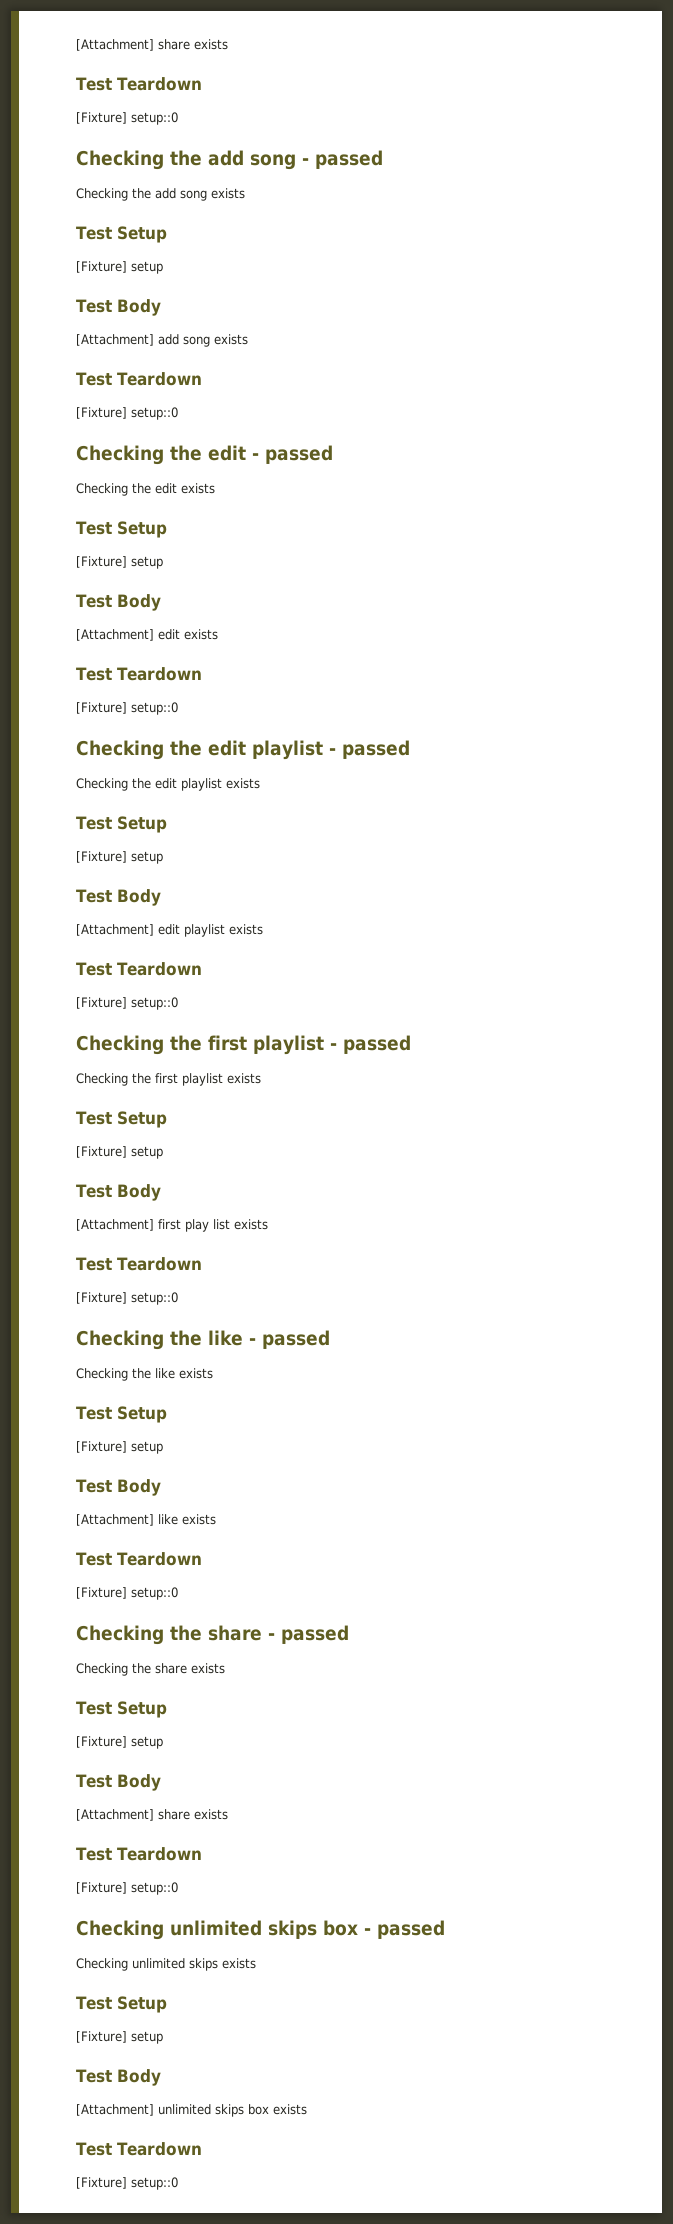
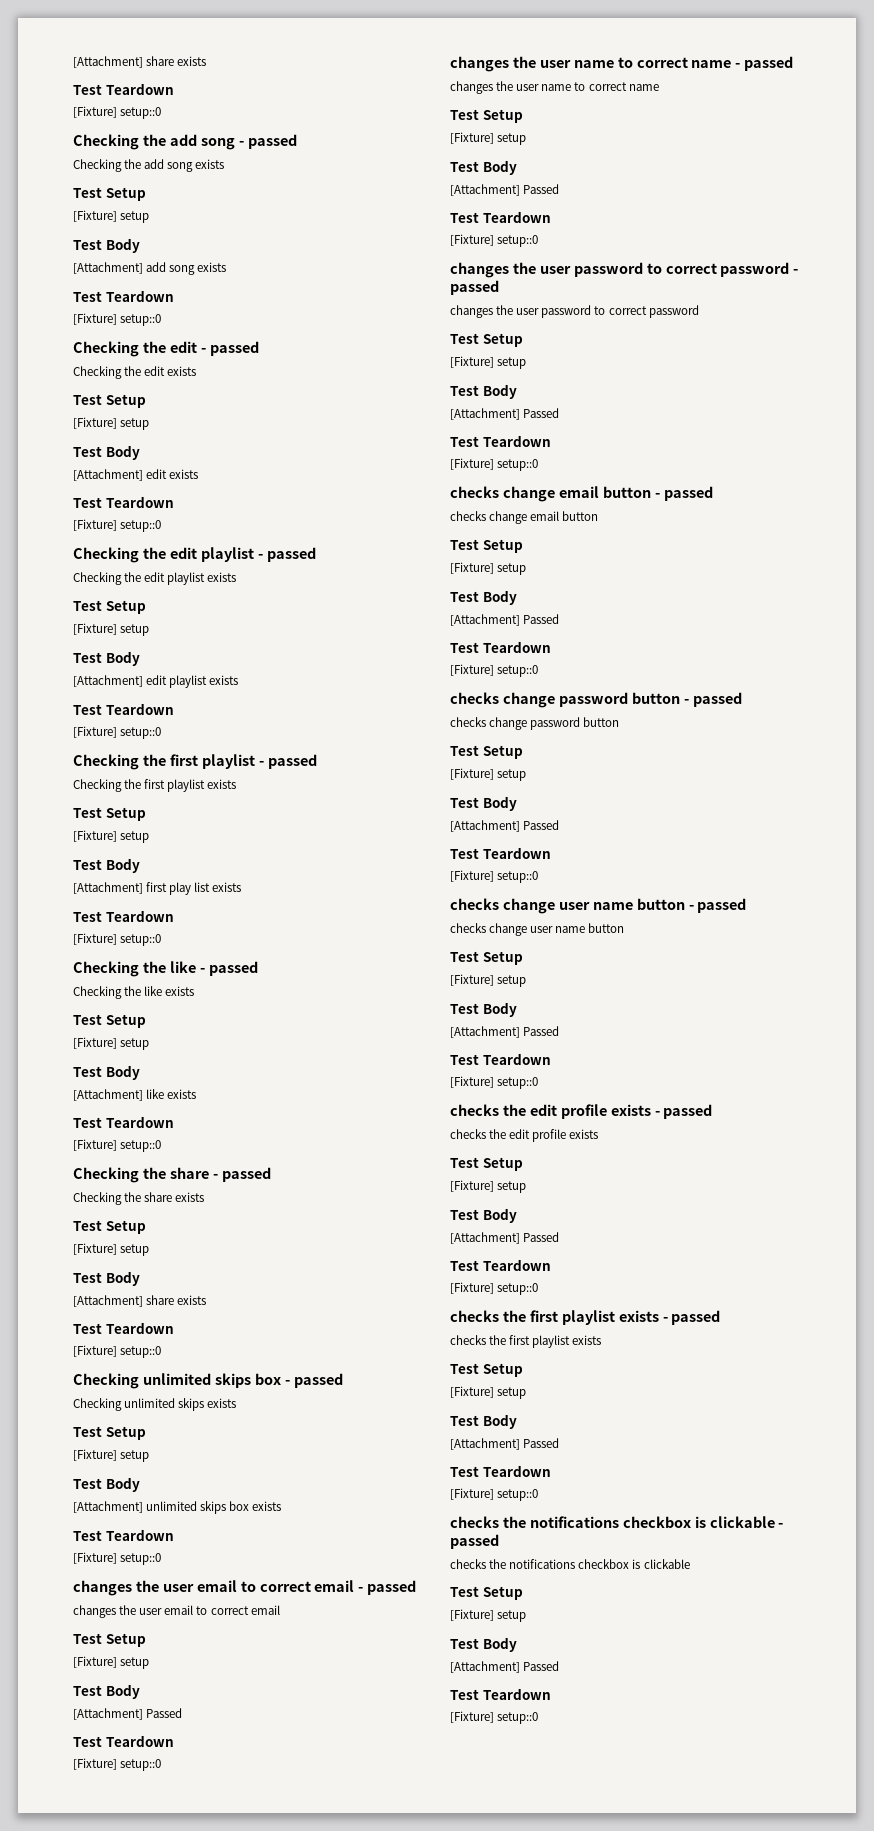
+ changes the user email to correct email - passed
+ changes the user email to correct email
+ Test Setup
+ [Fixture] setup
+ Test Body
+ [Attachment] Passed
+ Test Teardown
+ [Fixture] setup::0
+ changes the user name to correct name - passed
+ changes the user name to correct name
+ Test Setup
+ [Fixture] setup
+ Test Body
+ [Attachment] Passed
+ Test Teardown
+ [Fixture] setup::0
+ changes the user password to correct password - passed
+ changes the user password to correct password
+ Test Setup
+ [Fixture] setup
+ Test Body
+ [Attachment] Passed
+ Test Teardown
+ [Fixture] setup::0
+ checks change email button - passed
+ checks change email button
+ Test Setup
+ [Fixture] setup
+ Test Body
+ [Attachment] Passed
+ Test Teardown
+ [Fixture] setup::0
+ checks change password button - passed
+ checks change password button
+ Test Setup
+ [Fixture] setup
+ Test Body
+ [Attachment] Passed
+ Test Teardown
+ [Fixture] setup::0
+ checks change user name button - passed
+ checks change user name button
+ Test Setup
+ [Fixture] setup
+ Test Body
+ [Attachment] Passed
+ Test Teardown
+ [Fixture] setup::0
+ checks the edit profile exists - passed
+ checks the edit profile exists
+ Test Setup
+ [Fixture] setup
+ Test Body
+ [Attachment] Passed
+ Test Teardown
+ [Fixture] setup::0
+ checks the first playlist exists - passed
+ checks the first playlist exists
+ Test Setup
+ [Fixture] setup
+ Test Body
+ [Attachment] Passed
+ Test Teardown
+ [Fixture] setup::0
+ checks the notifications checkbox is clickable - passed
+ checks the notifications checkbox is clickable
+ Test Setup
+ [Fixture] setup
+ Test Body
+ [Attachment] Passed
+ Test Teardown
+ [Fixture] setup::0

